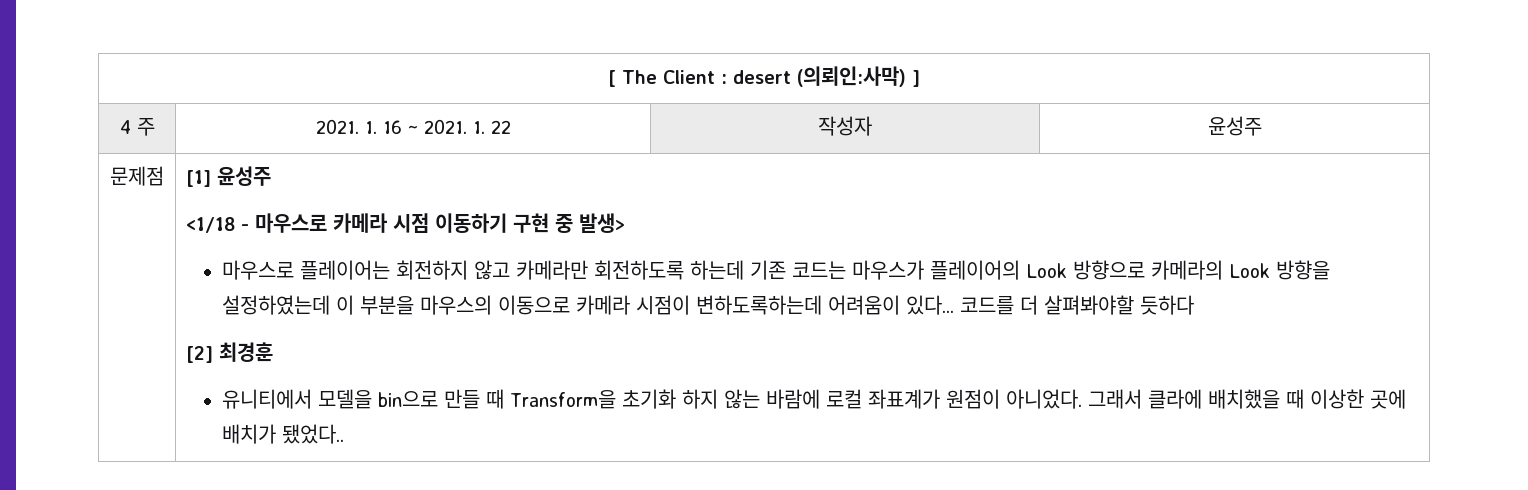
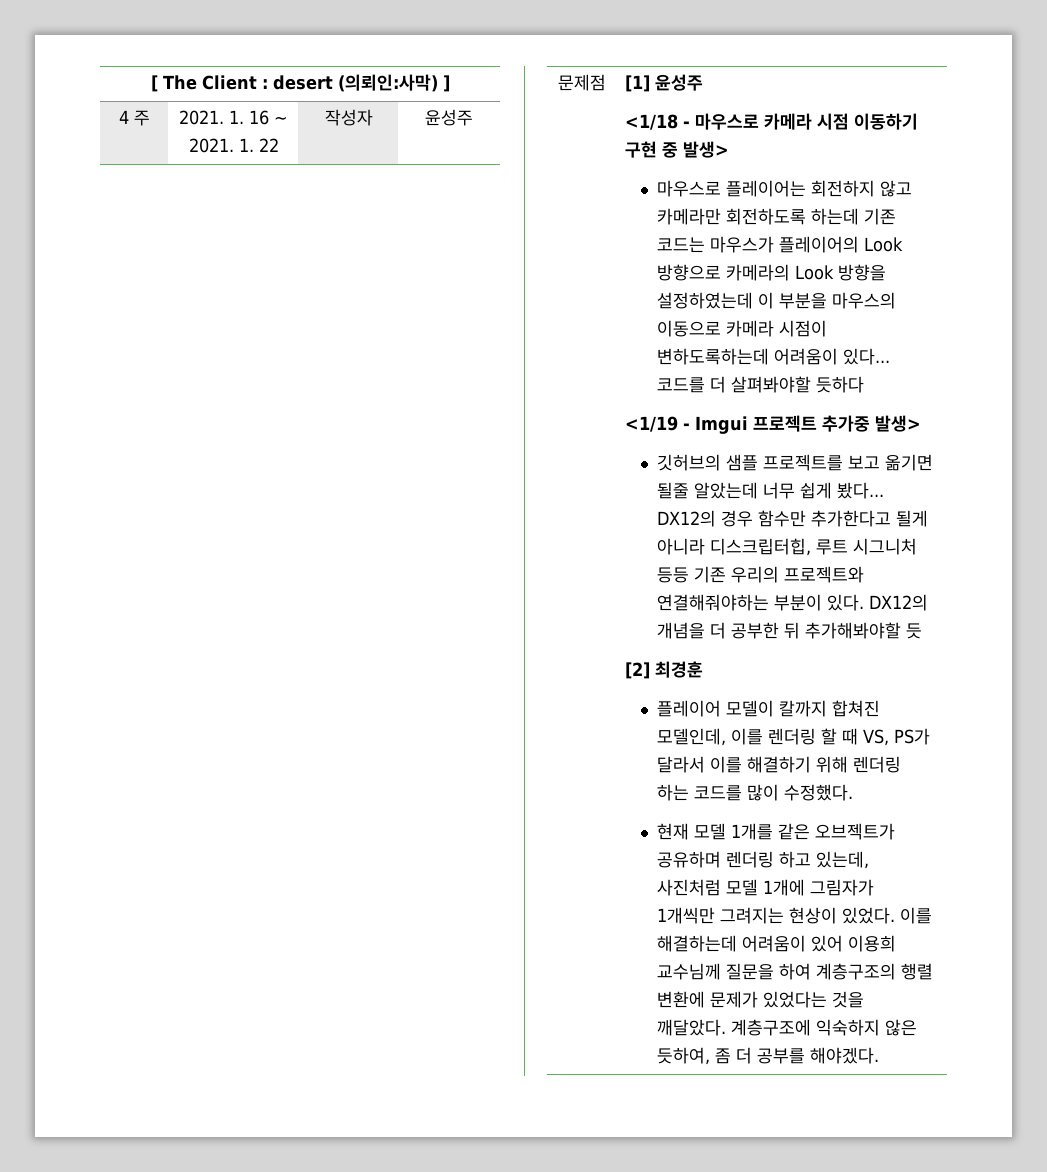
+ <1/19 - Imgui 프로젝트 추가중 발생>
+ 깃허브의 샘플 프로젝트를 보고 옮기면 될줄 알았는데 너무 쉽게 봤다... DX12의 경우 함수만 추가한다고 될게 아니라 디스크립터힙, 루트 시그니처 등등 기존 우리의 프로젝트와 연결해줘야하는 부분이 있다. DX12의 개념을 더 공부한 뒤 추가해봐야할 듯
  [2] 최경훈
- 유니티에서 모델을 bin으로 만들 때 Transform을 초기화 하지 않는 바람에 로컬 좌표계가 원점이 아니었다. 그래서 클라에 배치했을 때 이상한 곳에 배치가 됐었다..
+ 플레이어 모델이 칼까지 합쳐진 모델인데, 이를 렌더링 할 때 VS, PS가 달라서 이를 해결하기 위해 렌더링 하는 코드를 많이 수정했다.
+ 현재 모델 1개를 같은 오브젝트가 공유하며 렌더링 하고 있는데, 사진처럼 모델 1개에 그림자가 1개씩만 그려지는 현상이 있었다. 이를 해결하는데 어려움이 있어 이용희 교수님께 질문을 하여 계층구조의 행렬 변환에 문제가 있었다는 것을 깨달았다. 계층구조에 익숙하지 않은 듯하여, 좀 더 공부를 해야겠다.

